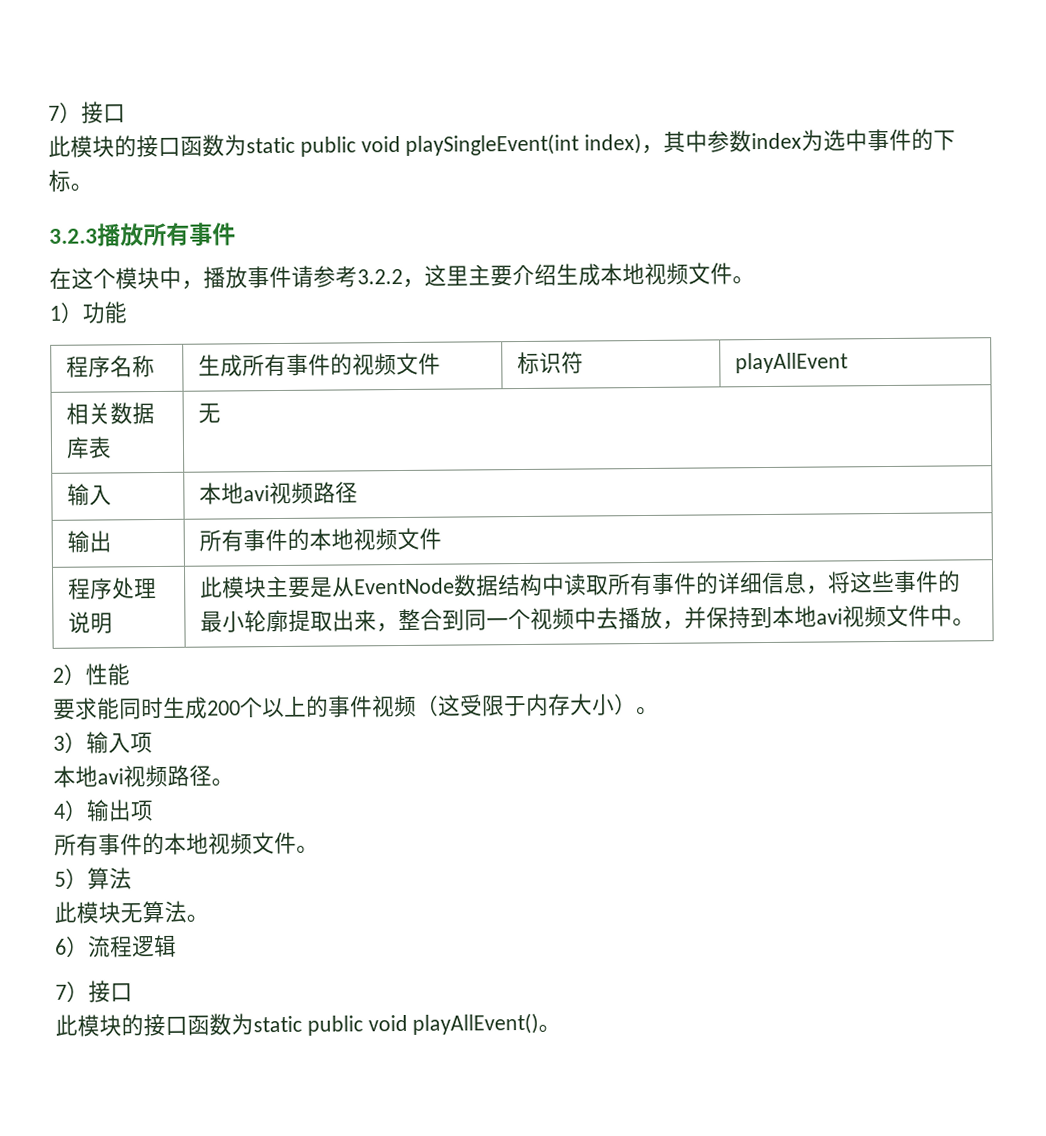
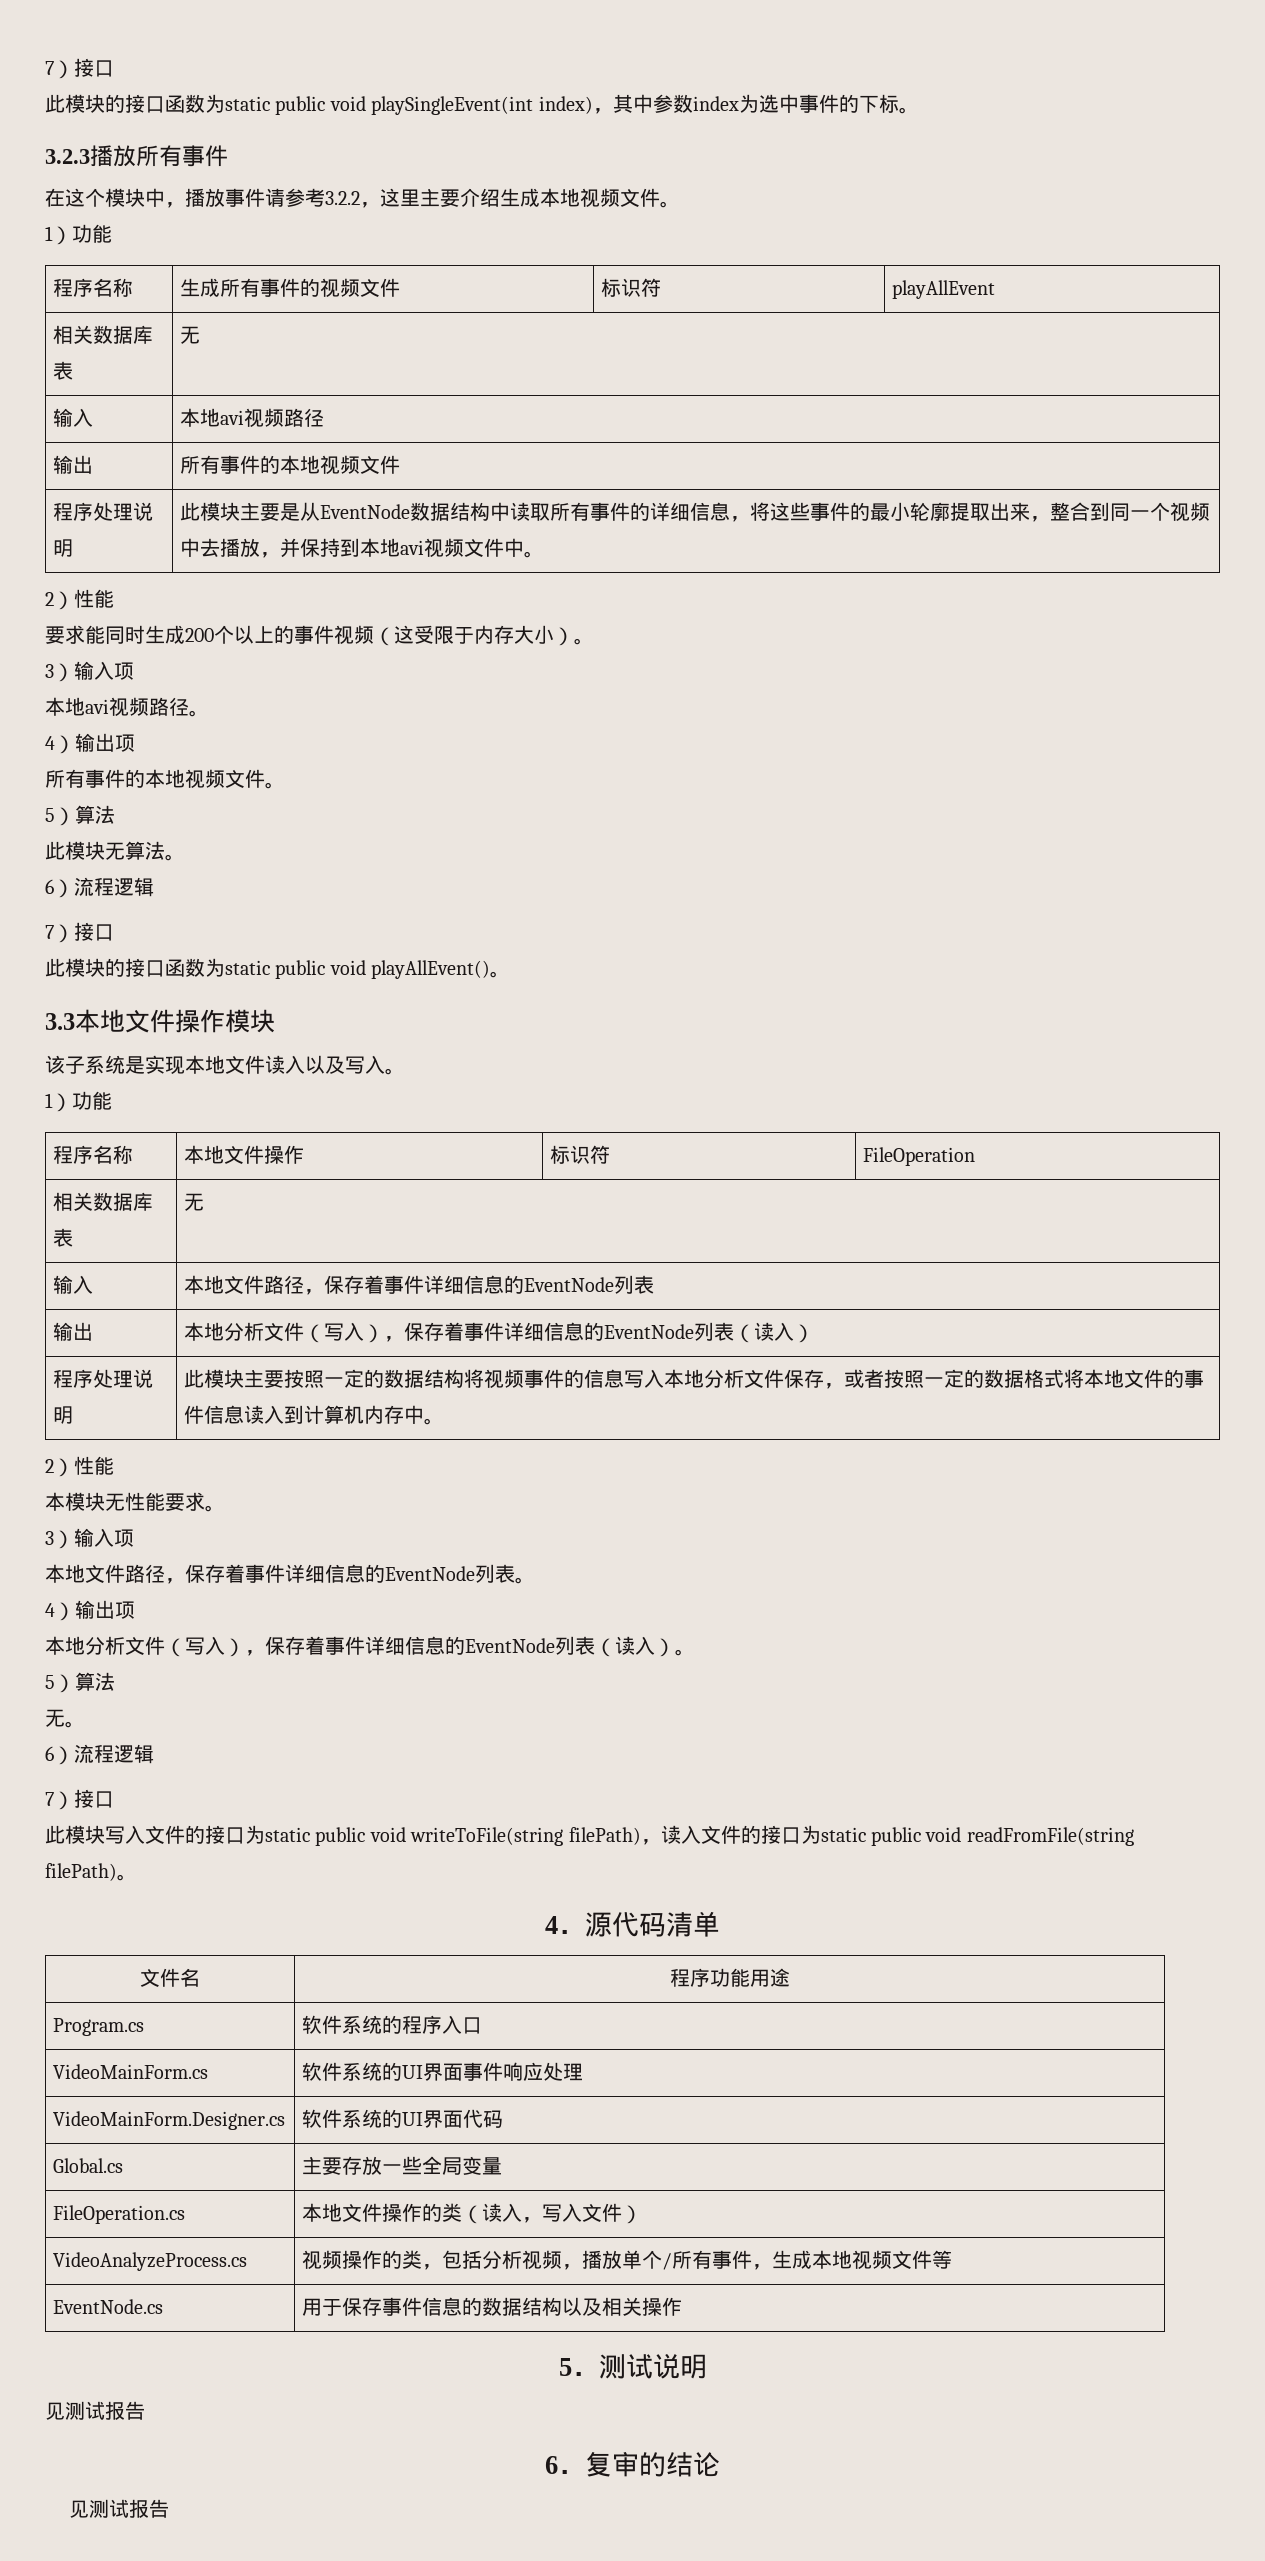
+ 3.3本地文件操作模块
+ 该子系统是实现本地文件读入以及写入。
+ 1）功能
+ 程序名称 | 本地文件操作 | 标识符 | FileOperation
+ 相关数据库表 | 无
+ 输入 | 本地文件路径，保存着事件详细信息的EventNode列表
+ 输出 | 本地分析文件（写入），保存着事件详细信息的EventNode列表（读入）
+ 程序处理说明 | 此模块主要按照一定的数据结构将视频事件的信息写入本地分析文件保存，或者按照一定的数据格式将本地文件的事件信息读入到计算机内存中。
+ 2）性能
+ 本模块无性能要求。
+ 3）输入项
+ 本地文件路径，保存着事件详细信息的EventNode列表。
+ 4）输出项
+ 本地分析文件（写入），保存着事件详细信息的EventNode列表（读入）。
+ 5）算法
+ 无。
+ 6）流程逻辑
+ 7）接口
+ 此模块写入文件的接口为static public void writeToFile(string filePath)，读入文件的接口为static public void readFromFile(string filePath)。
+ 4．源代码清单
+ 文件名 | 程序功能用途
+ Program.cs | 软件系统的程序入口
+ VideoMainForm.cs | 软件系统的UI界面事件响应处理
+ VideoMainForm.Designer.cs | 软件系统的UI界面代码
+ Global.cs | 主要存放一些全局变量
+ FileOperation.cs | 本地文件操作的类（读入，写入文件）
+ VideoAnalyzeProcess.cs | 视频操作的类，包括分析视频，播放单个/所有事件，生成本地视频文件等
+ EventNode.cs | 用于保存事件信息的数据结构以及相关操作
+ 5．测试说明
+ 见测试报告
+ 6．复审的结论
+ 见测试报告

